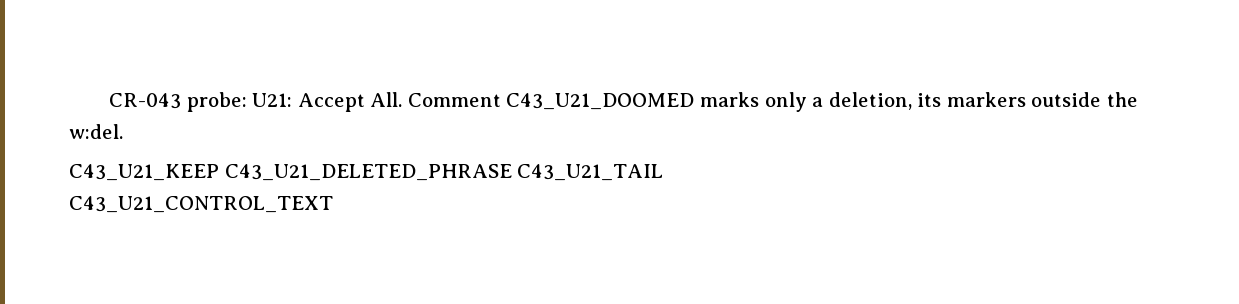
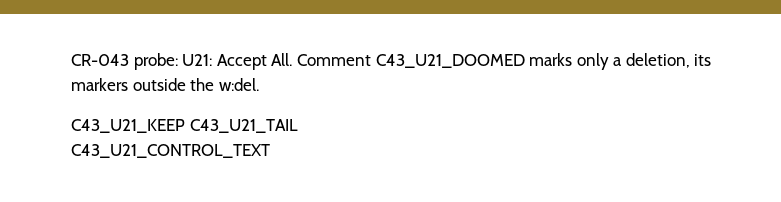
- C43_U21_KEEP C43_U21_DELETED_PHRASE C43_U21_TAIL
+ C43_U21_KEEP C43_U21_TAIL

